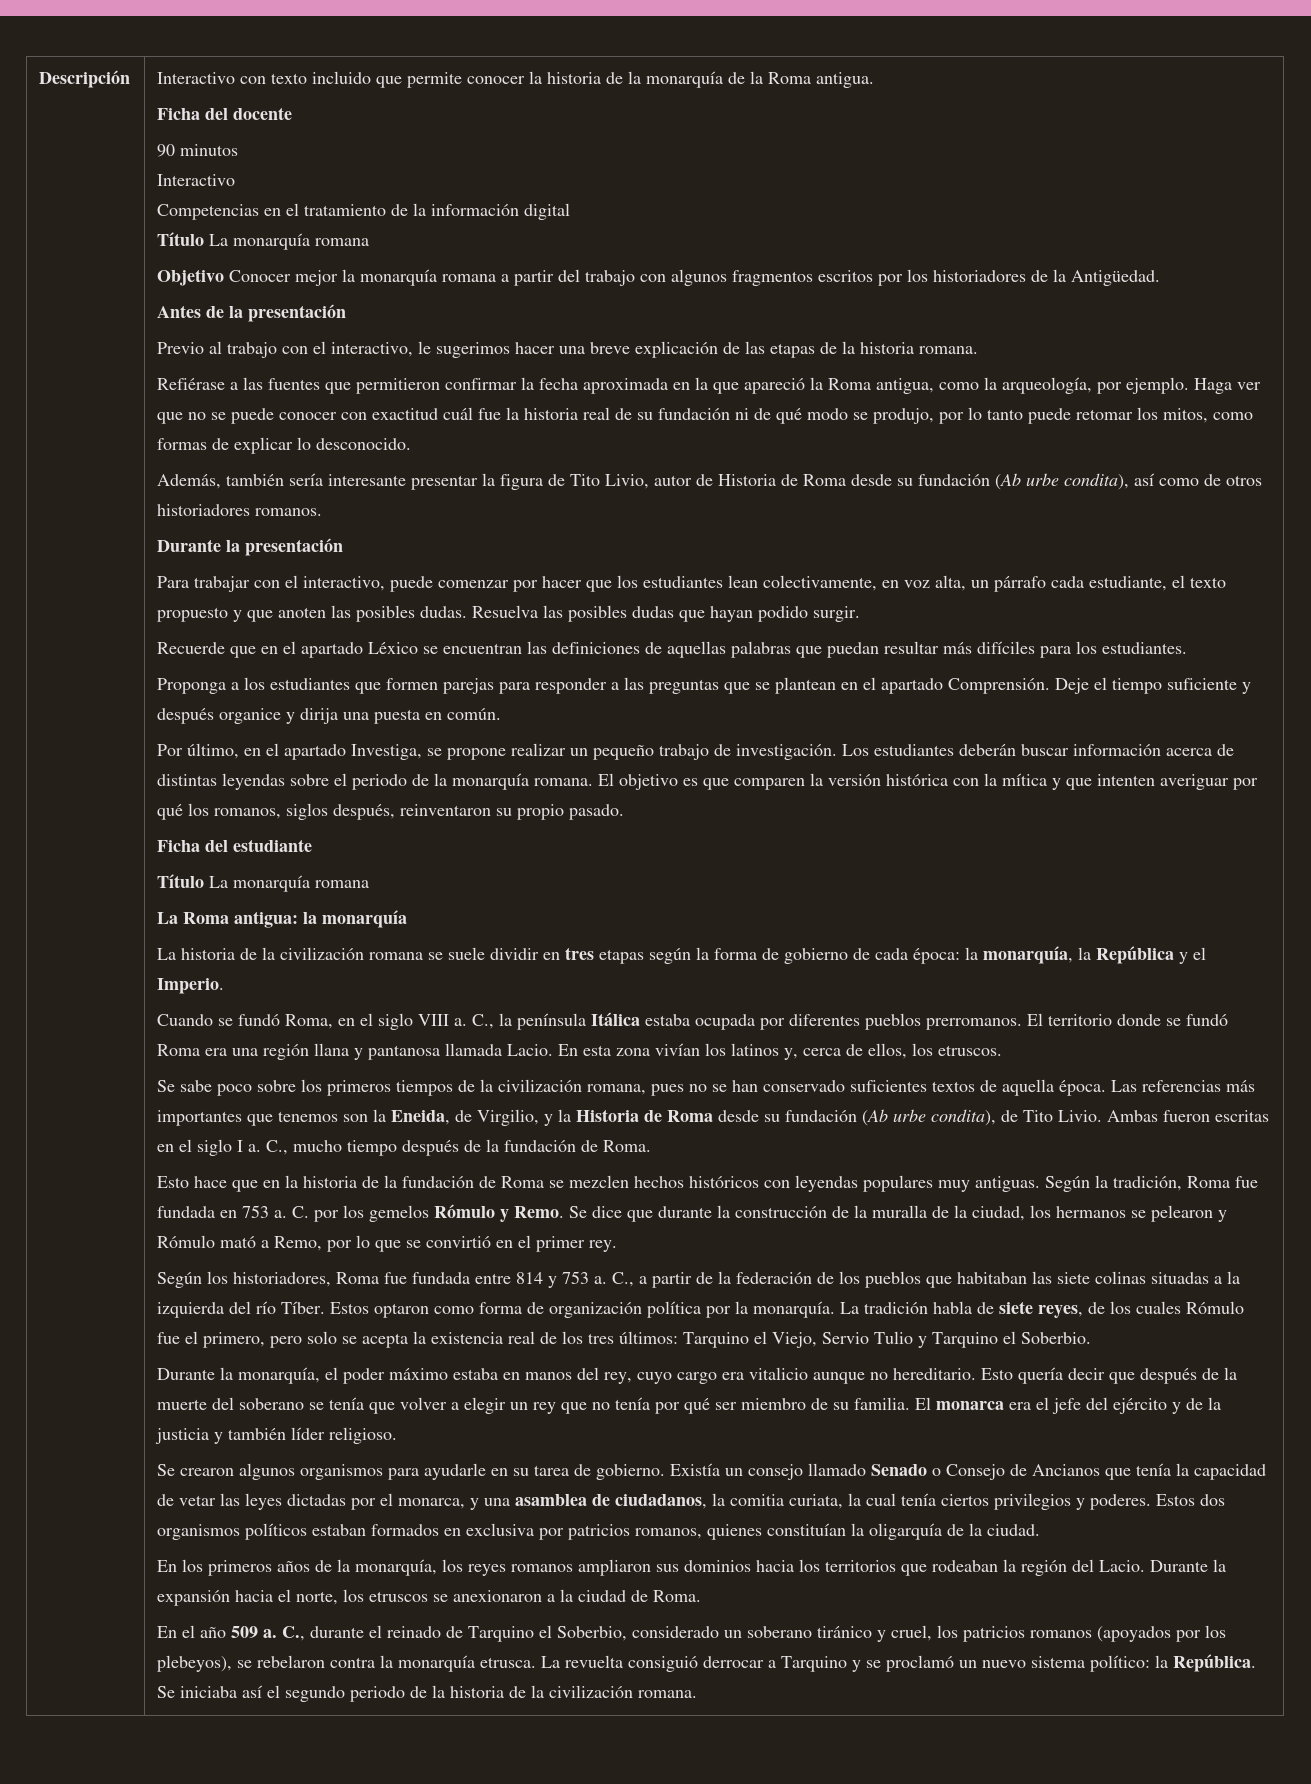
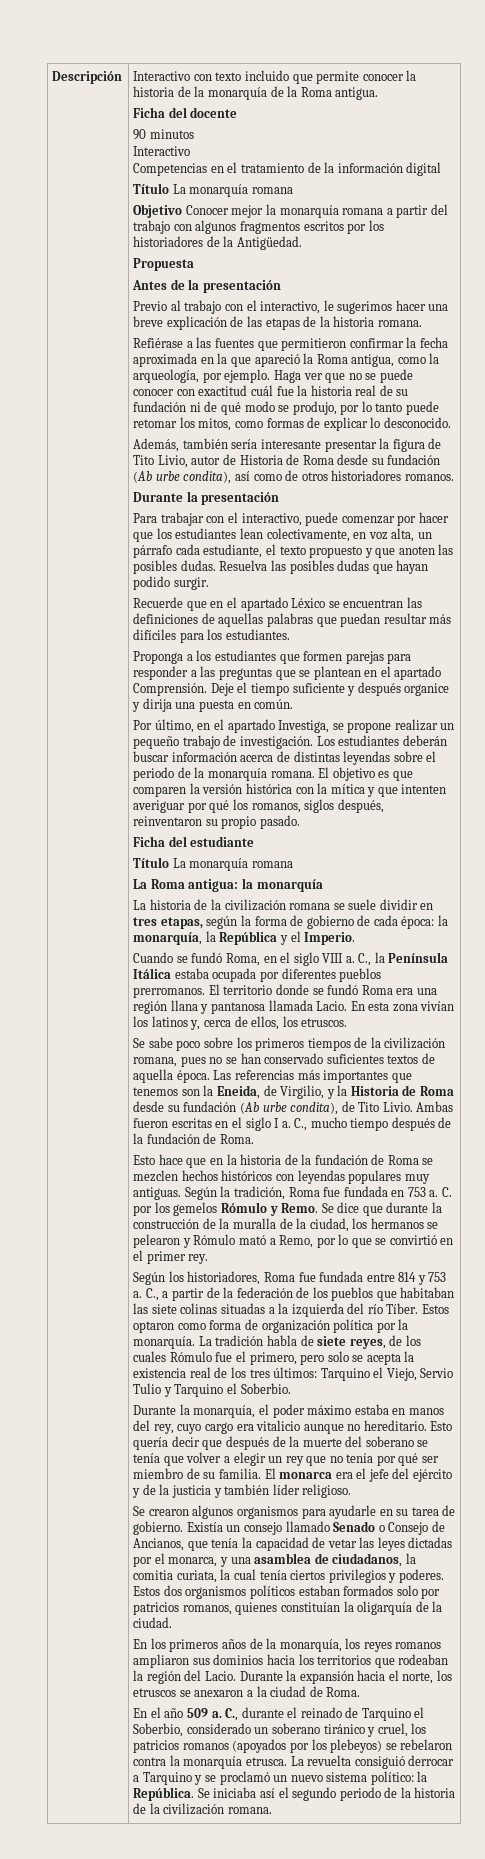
+ Propuesta
- La historia de la civilización romana se suele dividir en tres etapas según la forma de gobierno de cada época: la monarquía, la República y el Imperio.
+ La historia de la civilización romana se suele dividir en tres etapas, según la forma de gobierno de cada época: la monarquía, la República y el Imperio.
- C., la península Itálica estaba ocupada por diferentes pueblos prerromanos.
+ C., la Península Itálica estaba ocupada por diferentes pueblos prerromanos.
- Existía un consejo llamado Senado o Consejo de Ancianos que tenía la capacidad de vetar las leyes dictadas por el monarca, y una asamblea de ciudadanos, la comitia curiata, la cual tenía ciertos privilegios y poderes.
+ Existía un consejo llamado Senado o Consejo de Ancianos, que tenía la capacidad de vetar las leyes dictadas por el monarca, y una asamblea de ciudadanos, la comitia curiata, la cual tenía ciertos privilegios y poderes.
- Estos dos organismos políticos estaban formados en exclusiva por patricios romanos, quienes constituían la oligarquía de la ciudad.
+ Estos dos organismos políticos estaban formados solo por patricios romanos, quienes constituían la oligarquía de la ciudad.
- Durante la expansión hacia el norte, los etruscos se anexionaron a la ciudad de Roma.
+ Durante la expansión hacia el norte, los etruscos se anexaron a la ciudad de Roma.
- C., durante el reinado de Tarquino el Soberbio, considerado un soberano tiránico y cruel, los patricios romanos (apoyados por los plebeyos), se rebelaron contra la monarquía etrusca.
+ C., durante el reinado de Tarquino el Soberbio, considerado un soberano tiránico y cruel, los patricios romanos (apoyados por los plebeyos) se rebelaron contra la monarquía etrusca.

